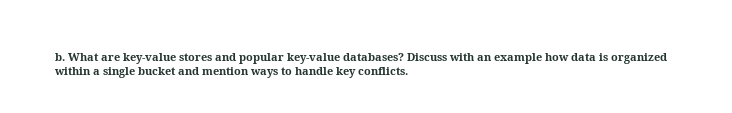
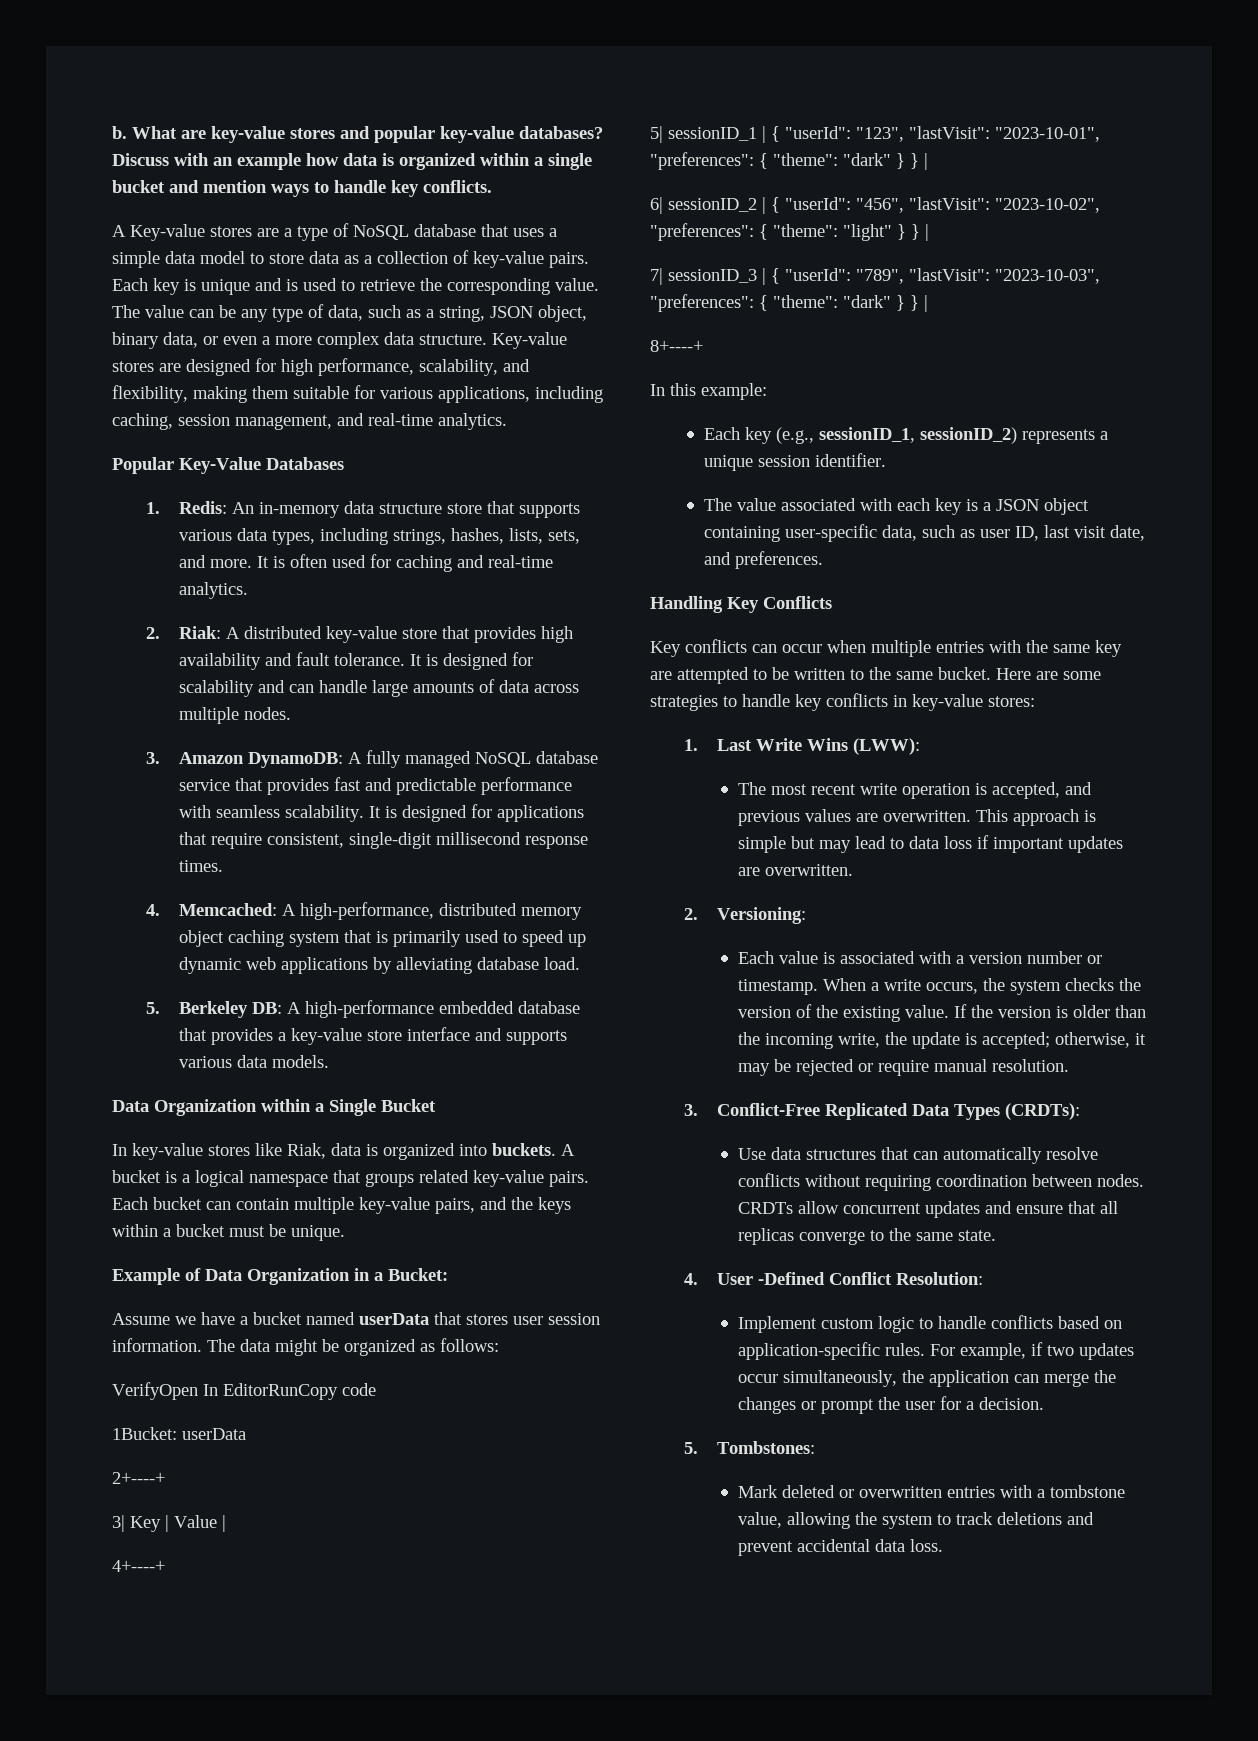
+ A Key-value stores are a type of NoSQL database that uses a simple data model to store data as a collection of key-value pairs. Each key is unique and is used to retrieve the corresponding value. The value can be any type of data, such as a string, JSON object, binary data, or even a more complex data structure. Key-value stores are designed for high performance, scalability, and flexibility, making them suitable for various applications, including caching, session management, and real-time analytics.
+ Popular Key-Value Databases
+ 1. Redis: An in-memory data structure store that supports various data types, including strings, hashes, lists, sets, and more. It is often used for caching and real-time analytics.
+ 2. Riak: A distributed key-value store that provides high availability and fault tolerance. It is designed for scalability and can handle large amounts of data across multiple nodes.
+ 3. Amazon DynamoDB: A fully managed NoSQL database service that provides fast and predictable performance with seamless scalability. It is designed for applications that require consistent, single-digit millisecond response times.
+ 4. Memcached: A high-performance, distributed memory object caching system that is primarily used to speed up dynamic web applications by alleviating database load.
+ 5. Berkeley DB: A high-performance embedded database that provides a key-value store interface and supports various data models.
+ Data Organization within a Single Bucket
+ In key-value stores like Riak, data is organized into buckets. A bucket is a logical namespace that groups related key-value pairs. Each bucket can contain multiple key-value pairs, and the keys within a bucket must be unique.
+ Example of Data Organization in a Bucket:
+ Assume we have a bucket named userData that stores user session information. The data might be organized as follows:
+ VerifyOpen In EditorRunCopy code
+ 1Bucket: userData
+ 2+----+
+ 3| Key | Value |
+ 4+----+
+ 5| sessionID_1 | { "userId": "123", "lastVisit": "2023-10-01", "preferences": { "theme": "dark" } } |
+ 6| sessionID_2 | { "userId": "456", "lastVisit": "2023-10-02", "preferences": { "theme": "light" } } |
+ 7| sessionID_3 | { "userId": "789", "lastVisit": "2023-10-03", "preferences": { "theme": "dark" } } |
+ 8+----+
+ In this example:
+ Each key (e.g., sessionID_1, sessionID_2) represents a unique session identifier.
+ The value associated with each key is a JSON object containing user-specific data, such as user ID, last visit date, and preferences.
+ Handling Key Conflicts
+ Key conflicts can occur when multiple entries with the same key are attempted to be written to the same bucket. Here are some strategies to handle key conflicts in key-value stores:
+ 1. Last Write Wins (LWW):
+ The most recent write operation is accepted, and previous values are overwritten. This approach is simple but may lead to data loss if important updates are overwritten.
+ 2. Versioning:
+ Each value is associated with a version number or timestamp. When a write occurs, the system checks the version of the existing value. If the version is older than the incoming write, the update is accepted; otherwise, it may be rejected or require manual resolution.
+ 3. Conflict-Free Replicated Data Types (CRDTs):
+ Use data structures that can automatically resolve conflicts without requiring coordination between nodes. CRDTs allow concurrent updates and ensure that all replicas converge to the same state.
+ 4. User -Defined Conflict Resolution:
+ Implement custom logic to handle conflicts based on application-specific rules. For example, if two updates occur simultaneously, the application can merge the changes or prompt the user for a decision.
+ 5. Tombstones:
+ Mark deleted or overwritten entries with a tombstone value, allowing the system to track deletions and prevent accidental data loss.

